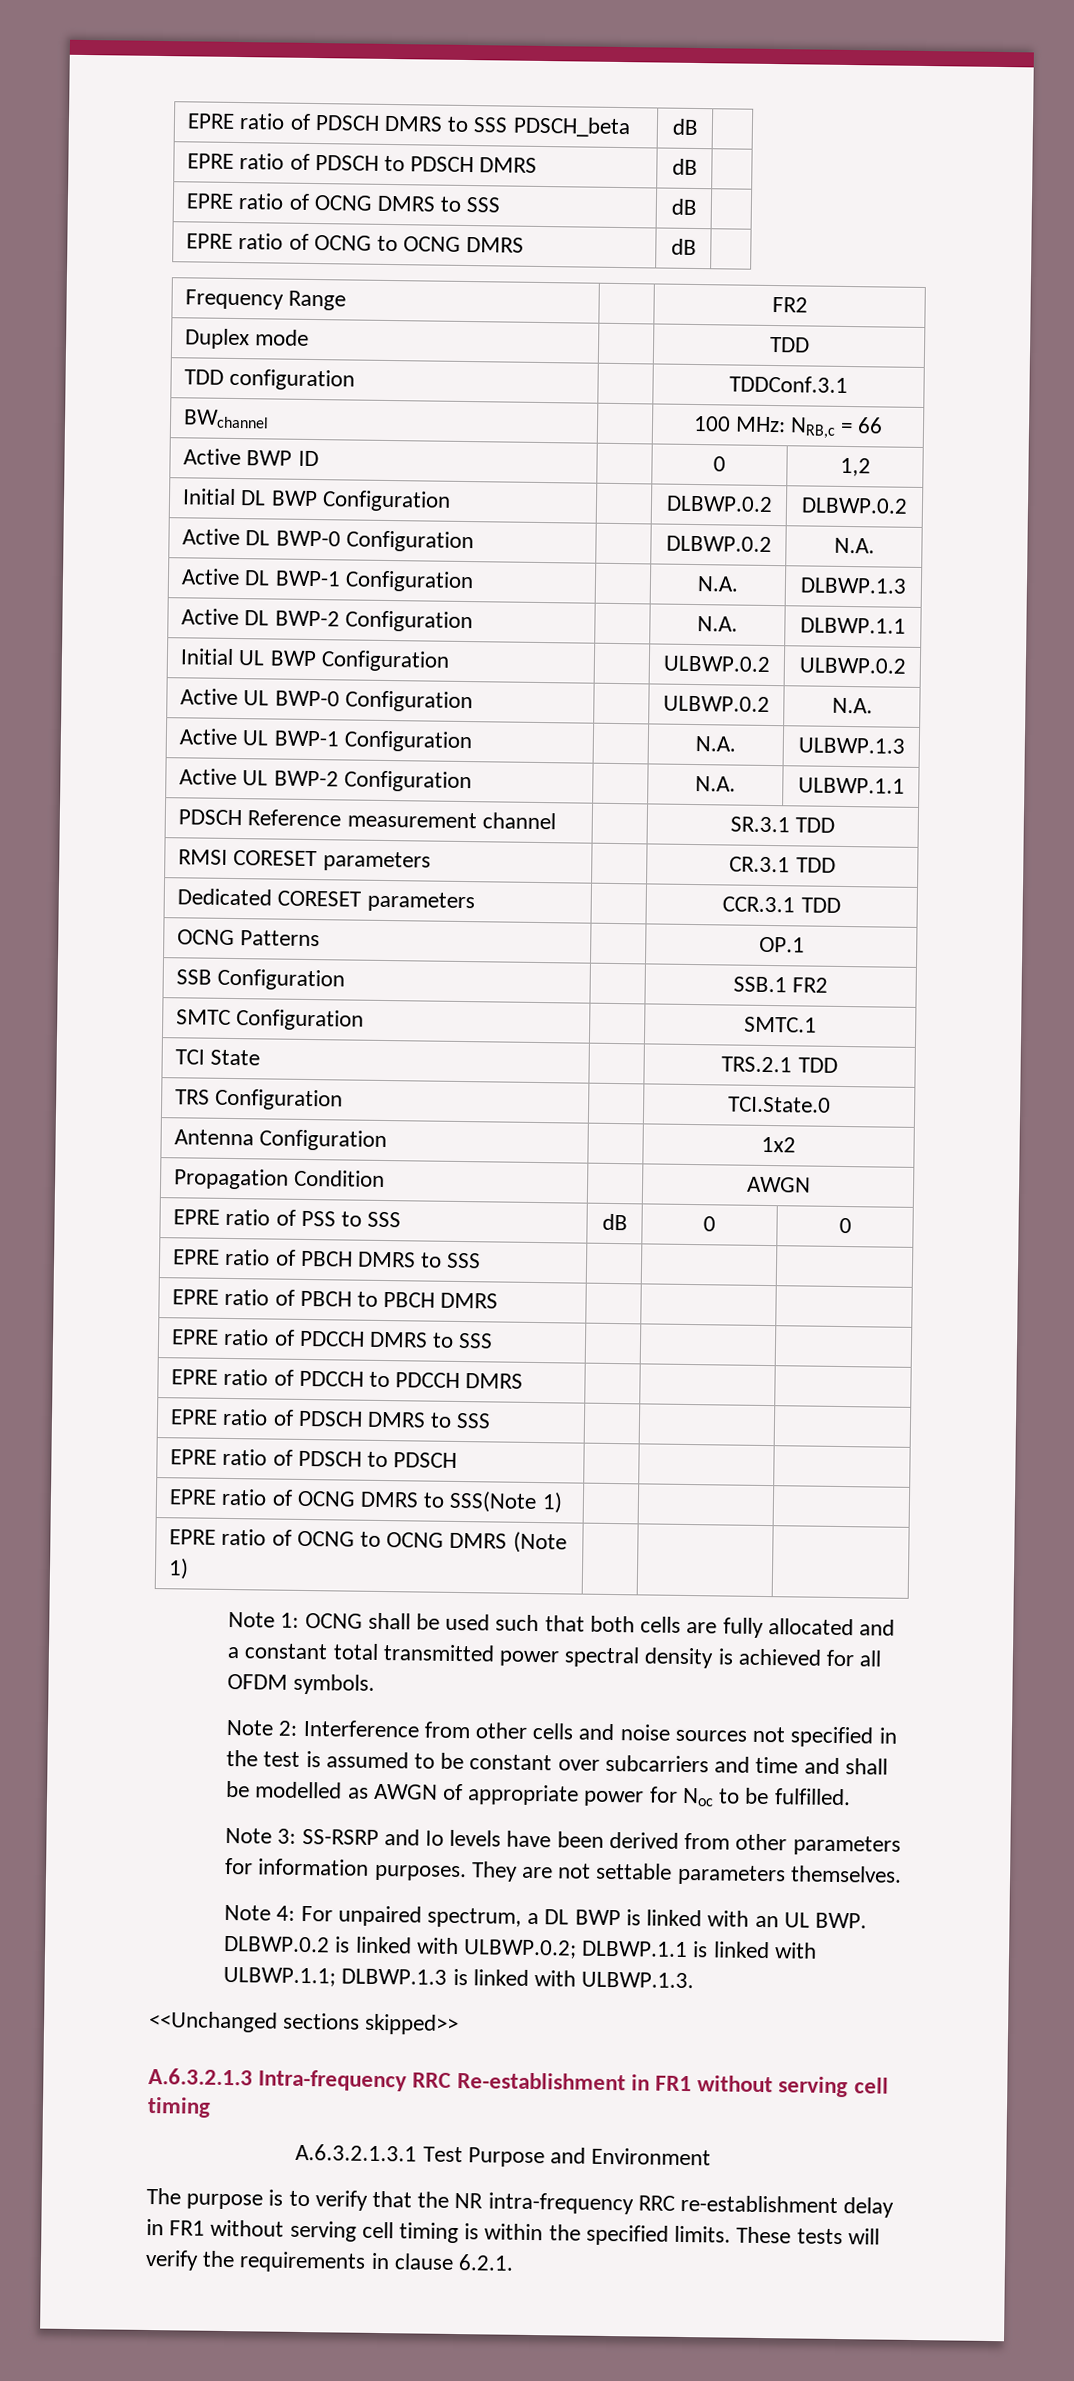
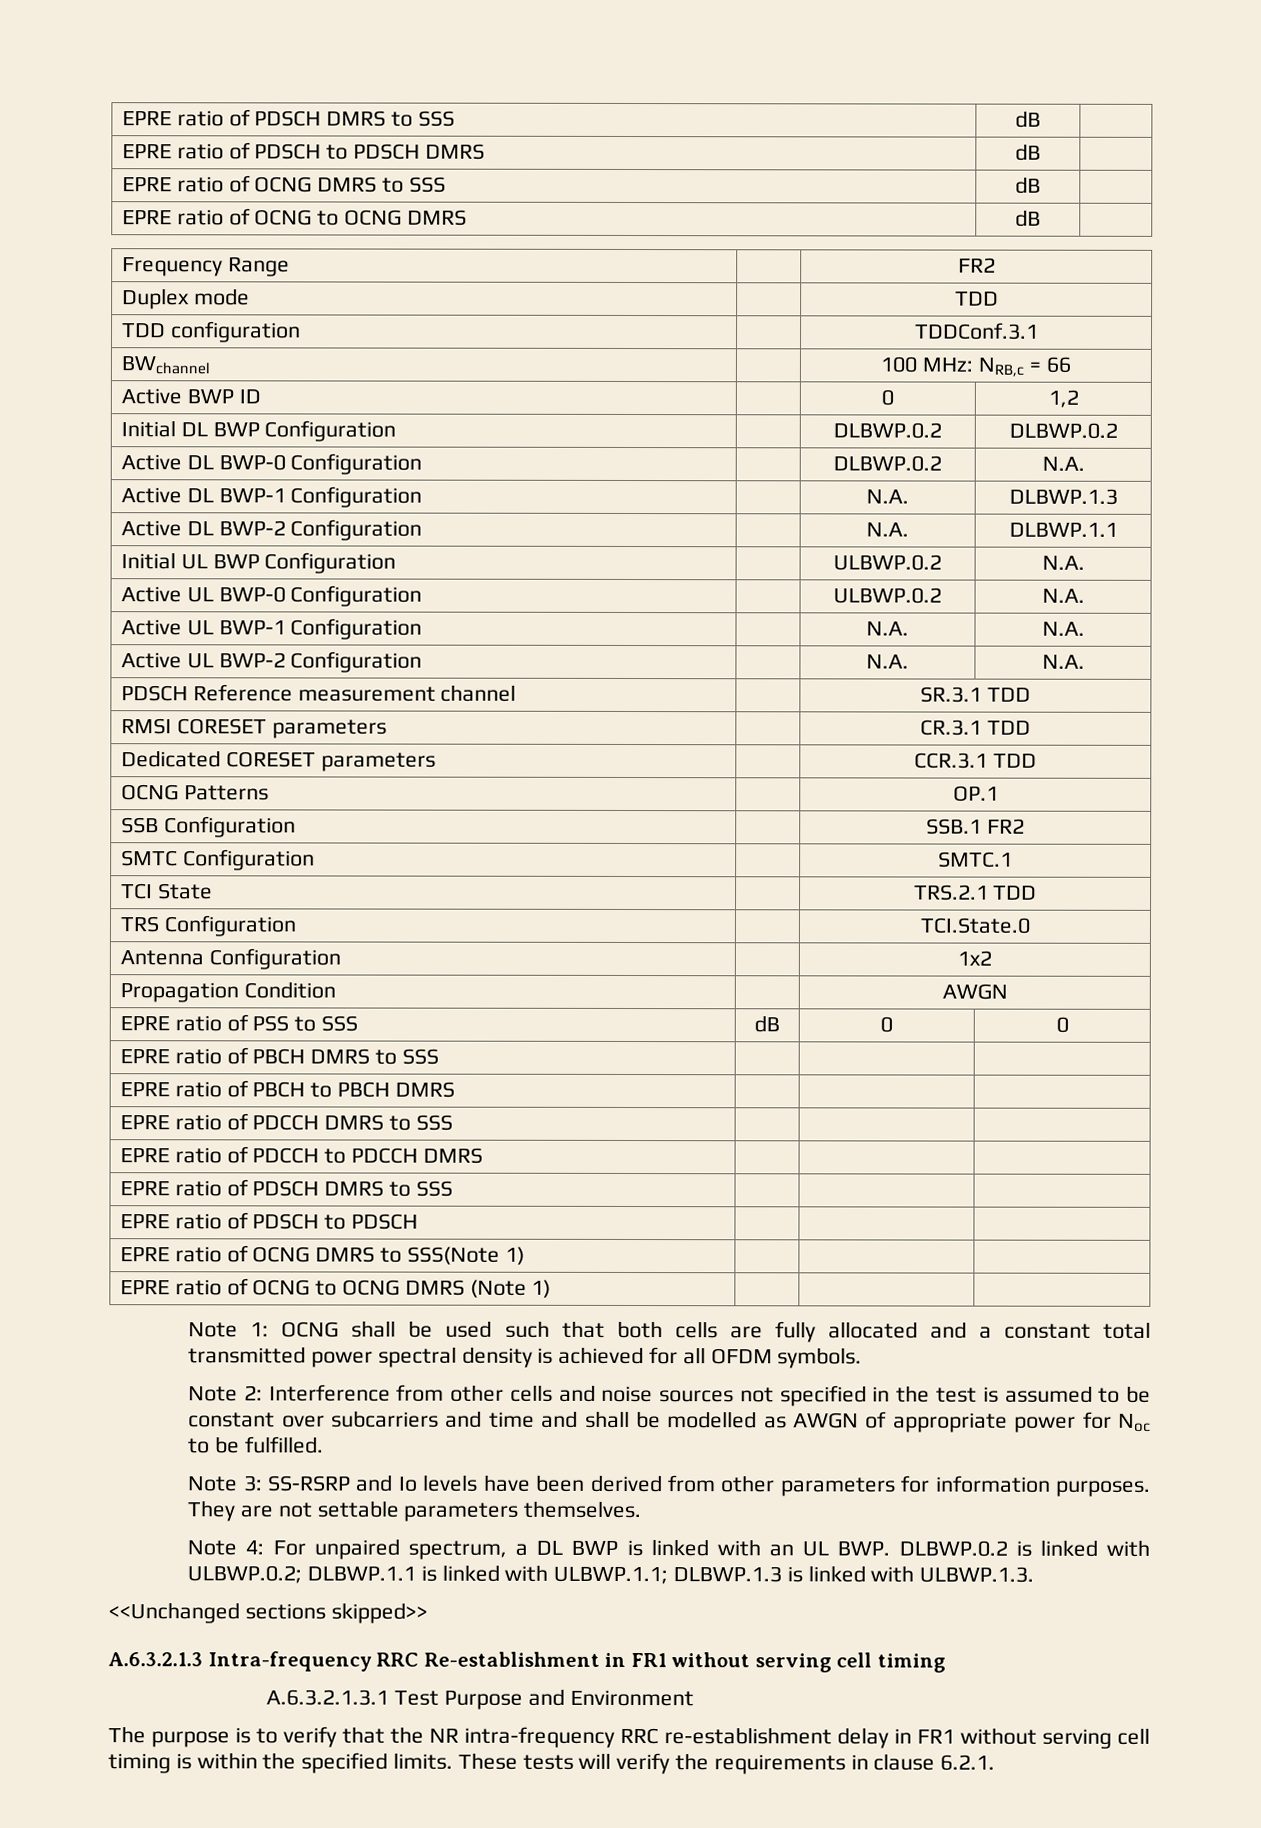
- EPRE ratio of PDSCH DMRS to SSS PDSCH_beta | dB |
+ EPRE ratio of PDSCH DMRS to SSS | dB |
- Initial UL BWP Configuration | | ULBWP.0.2 | ULBWP.0.2
+ Initial UL BWP Configuration | | ULBWP.0.2 | N.A.
- Active UL BWP-1 Configuration | | N.A. | ULBWP.1.3
+ Active UL BWP-1 Configuration | | N.A. | N.A.
- Active UL BWP-2 Configuration | | N.A. | ULBWP.1.1
+ Active UL BWP-2 Configuration | | N.A. | N.A.

